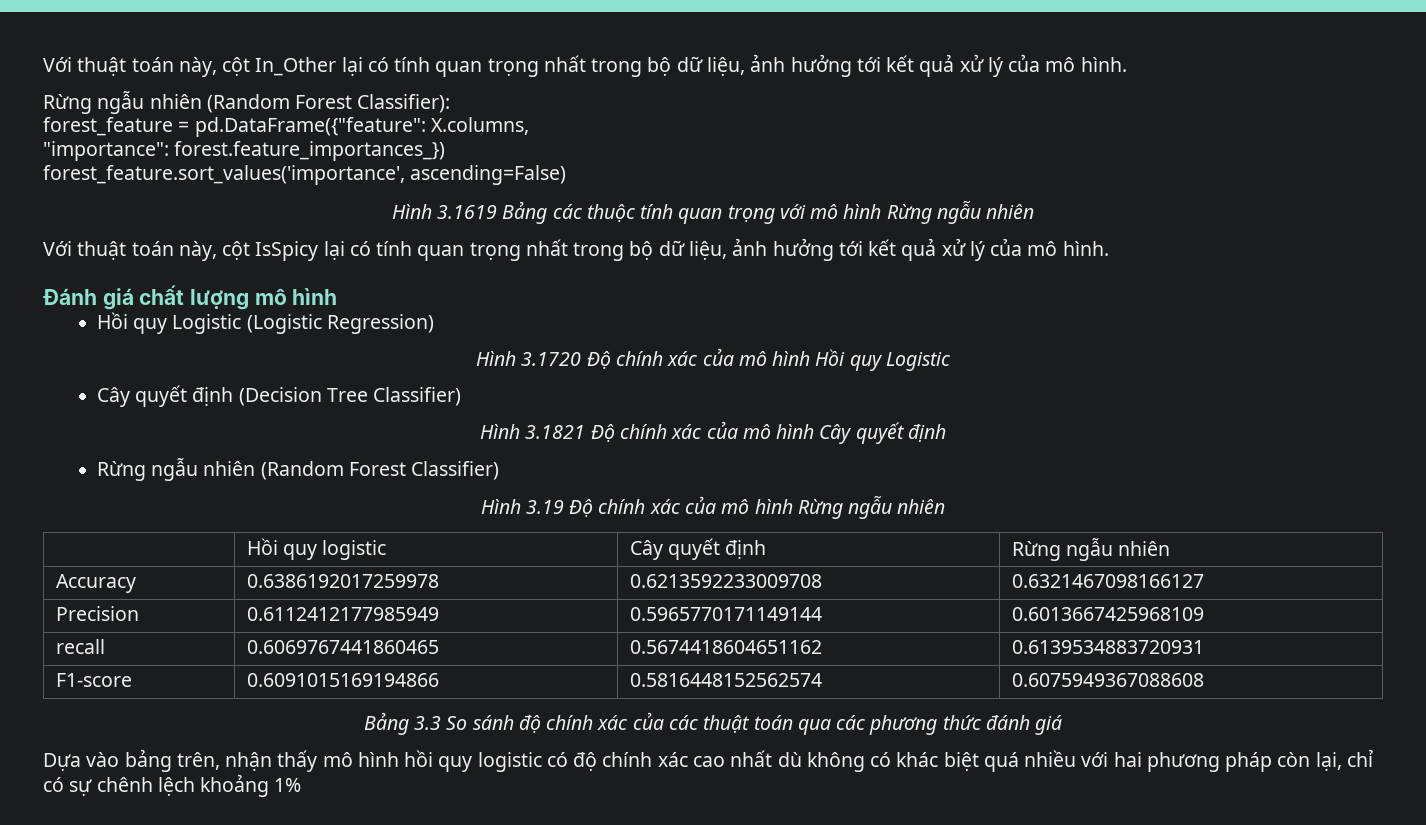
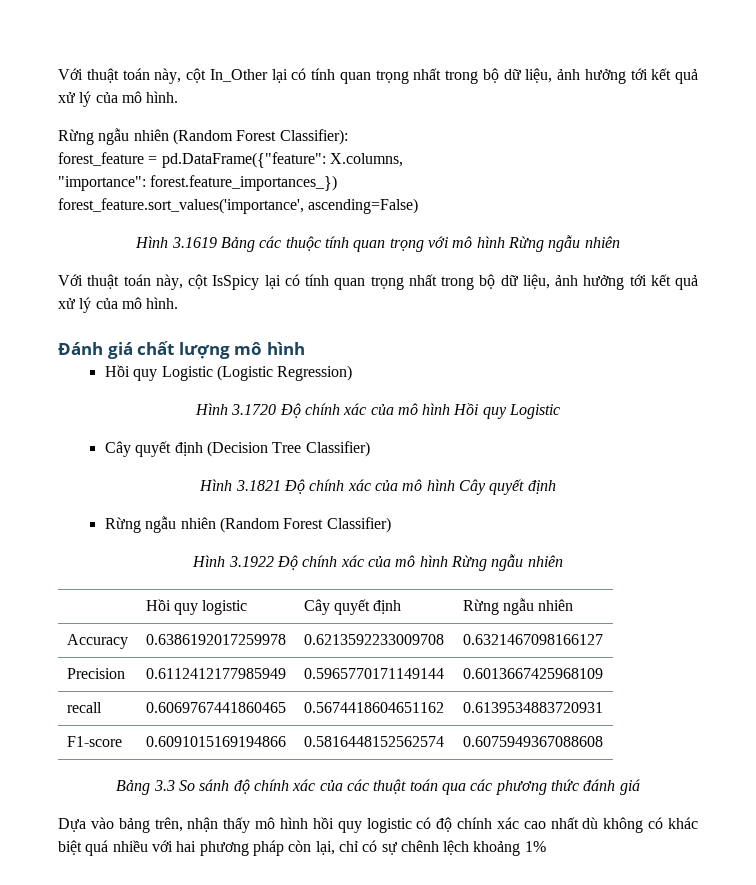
- Hình 3.19 Độ chính xác của mô hình Rừng ngẫu nhiên
+ Hình 3.1922 Độ chính xác của mô hình Rừng ngẫu nhiên

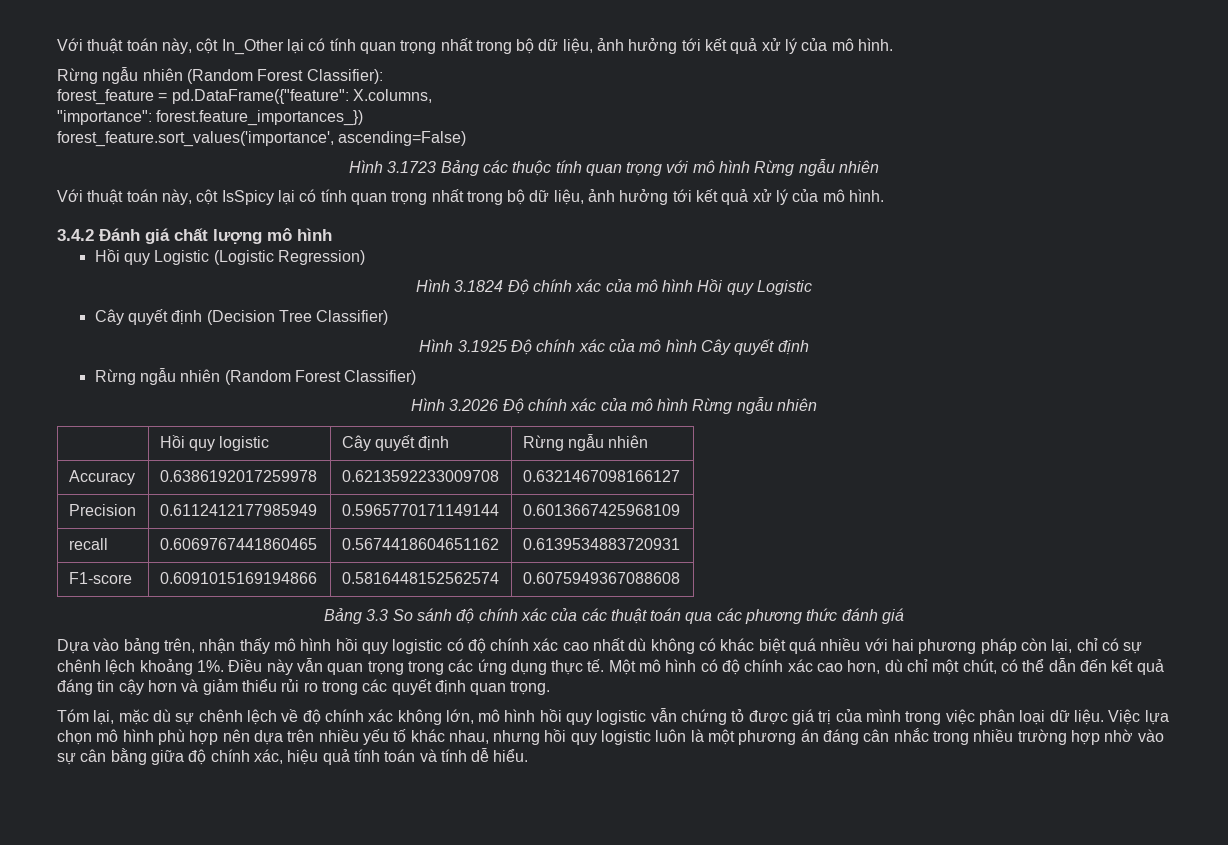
- Hình 3.1619 Bảng các thuộc tính quan trọng với mô hình Rừng ngẫu nhiên
+ Hình 3.1723 Bảng các thuộc tính quan trọng với mô hình Rừng ngẫu nhiên
- Đánh giá chất lượng mô hình
+ 3.4.2 Đánh giá chất lượng mô hình
- Hình 3.1720 Độ chính xác của mô hình Hồi quy Logistic
+ Hình 3.1824 Độ chính xác của mô hình Hồi quy Logistic
- Hình 3.1821 Độ chính xác của mô hình Cây quyết định
+ Hình 3.1925 Độ chính xác của mô hình Cây quyết định
- Hình 3.1922 Độ chính xác của mô hình Rừng ngẫu nhiên
+ Hình 3.2026 Độ chính xác của mô hình Rừng ngẫu nhiên
- Dựa vào bảng trên, nhận thấy mô hình hồi quy logistic có độ chính xác cao nhất dù không có khác biệt quá nhiều với hai phương pháp còn lại, chỉ có sự chênh lệch khoảng 1%
+ Dựa vào bảng trên, nhận thấy mô hình hồi quy logistic có độ chính xác cao nhất dù không có khác biệt quá nhiều với hai phương pháp còn lại, chỉ có sự chênh lệch khoảng 1%. Điều này vẫn quan trọng trong các ứng dụng thực tế. Một mô hình có độ chính xác cao hơn, dù chỉ một chút, có thể dẫn đến kết quả đáng tin cậy hơn và giảm thiểu rủi ro trong các quyết định quan trọng.
+ Tóm lại, mặc dù sự chênh lệch về độ chính xác không lớn, mô hình hồi quy logistic vẫn chứng tỏ được giá trị của mình trong việc phân loại dữ liệu. Việc lựa chọn mô hình phù hợp nên dựa trên nhiều yếu tố khác nhau, nhưng hồi quy logistic luôn là một phương án đáng cân nhắc trong nhiều trường hợp nhờ vào sự cân bằng giữa độ chính xác, hiệu quả tính toán và tính dễ hiểu.

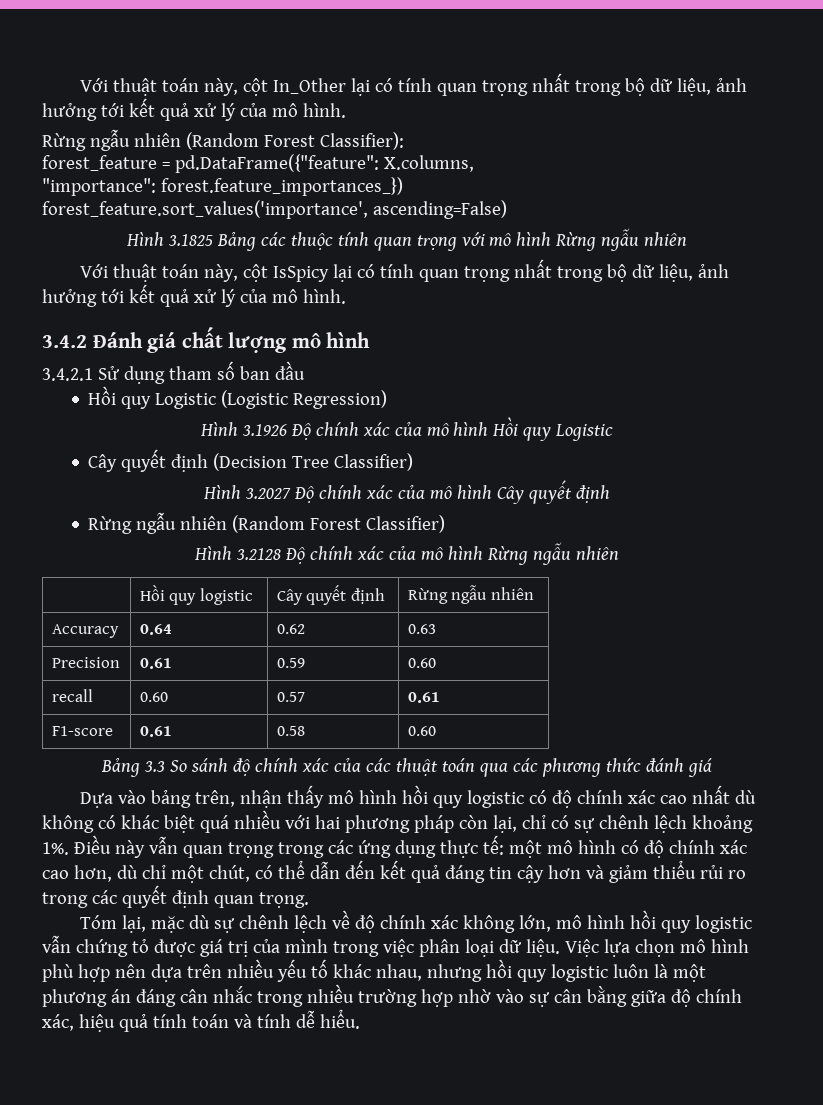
- Hình 3.1723 Bảng các thuộc tính quan trọng với mô hình Rừng ngẫu nhiên
+ Hình 3.1825 Bảng các thuộc tính quan trọng với mô hình Rừng ngẫu nhiên
+ 3.4.2.1 Sử dụng tham số ban đầu
- Hình 3.1824 Độ chính xác của mô hình Hồi quy Logistic
+ Hình 3.1926 Độ chính xác của mô hình Hồi quy Logistic
- Hình 3.1925 Độ chính xác của mô hình Cây quyết định
+ Hình 3.2027 Độ chính xác của mô hình Cây quyết định
- Hình 3.2026 Độ chính xác của mô hình Rừng ngẫu nhiên
+ Hình 3.2128 Độ chính xác của mô hình Rừng ngẫu nhiên
- Accuracy | 0.6386192017259978 | 0.6213592233009708 | 0.6321467098166127
- Precision | 0.6112412177985949 | 0.5965770171149144 | 0.6013667425968109
- recall | 0.6069767441860465 | 0.5674418604651162 | 0.6139534883720931
- F1-score | 0.6091015169194866 | 0.5816448152562574 | 0.6075949367088608
+ Accuracy | 0.64 | 0.62 | 0.63
+ Precision | 0.61 | 0.59 | 0.60
+ recall | 0.60 | 0.57 | 0.61
+ F1-score | 0.61 | 0.58 | 0.60
- Điều này vẫn quan trọng trong các ứng dụng thực tế. Một mô hình có độ chính xác cao hơn, dù chỉ một chút, có thể dẫn đến kết quả đáng tin cậy hơn và giảm thiểu rủi ro trong các quyết định quan trọng.
+ Điều này vẫn quan trọng trong các ứng dụng thực tế: một mô hình có độ chính xác cao hơn, dù chỉ một chút, có thể dẫn đến kết quả đáng tin cậy hơn và giảm thiểu rủi ro trong các quyết định quan trọng.

